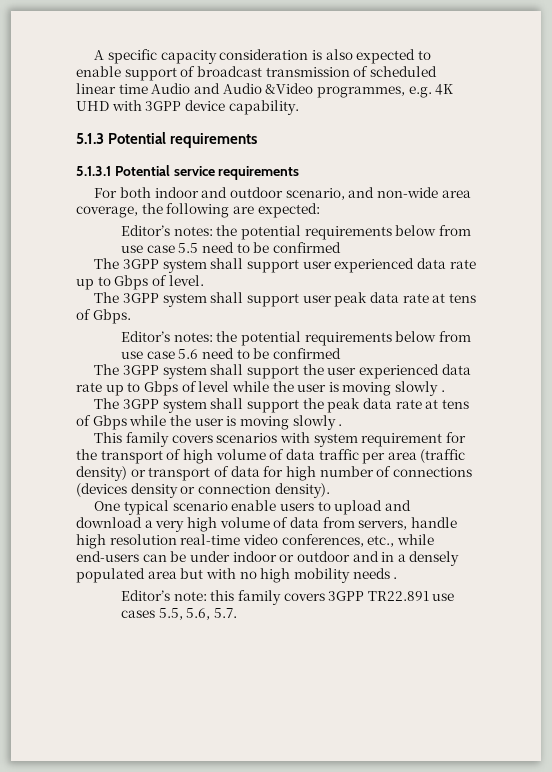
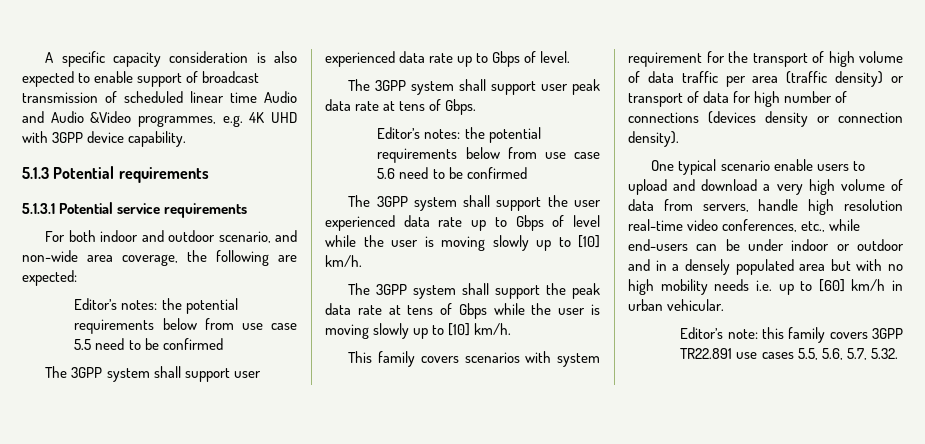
- The 3GPP system shall support the user experienced data rate up to Gbps of level while the user is moving slowly .
+ The 3GPP system shall support the user experienced data rate up to Gbps of level while the user is moving slowly up to [10] km/h.
- The 3GPP system shall support the peak data rate at tens of Gbps while the user is moving slowly .
+ The 3GPP system shall support the peak data rate at tens of Gbps while the user is moving slowly up to [10] km/h.
- One typical scenario enable users to upload and download a very high volume of data from servers, handle high resolution real-time video conferences, etc., while end-users can be under indoor or outdoor and in a densely populated area but with no high mobility needs .
+ One typical scenario enable users to upload and download a very high volume of data from servers, handle high resolution real-time video conferences, etc., while end-users can be under indoor or outdoor and in a densely populated area but with no high mobility needs i.e. up to [60] km/h in urban vehicular.
- Editor’s note: this family covers 3GPP TR22.891 use cases 5.5, 5.6, 5.7.
+ Editor’s note: this family covers 3GPP TR22.891 use cases 5.5, 5.6, 5.7, 5.32.

